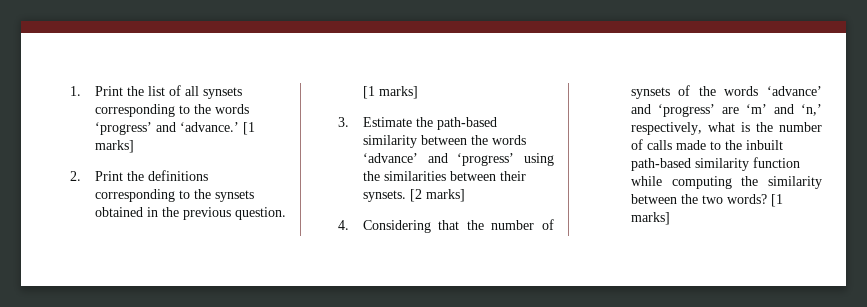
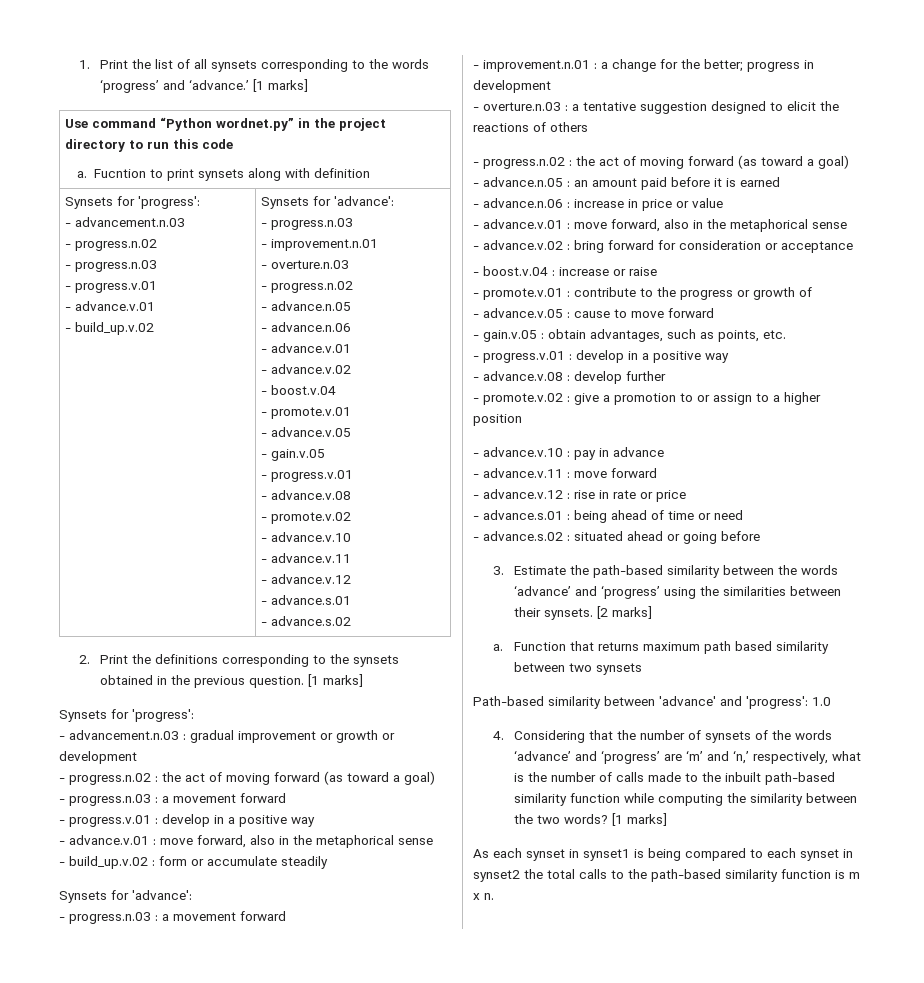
+ Use command “Python wordnet.py” in the project directory to run this code
+ a. Fucntion to print synsets along with definition
+ Synsets for 'progress':
+ - advancement.n.03
+ - progress.n.02
+ - progress.n.03
+ - progress.v.01
+ - advance.v.01
+ - build_up.v.02 | Synsets for 'advance':
+ - progress.n.03
+ - improvement.n.01
+ - overture.n.03
+ - progress.n.02
+ - advance.n.05
+ - advance.n.06
+ - advance.v.01
+ - advance.v.02
+ - boost.v.04
+ - promote.v.01
+ - advance.v.05
+ - gain.v.05
+ - progress.v.01
+ - advance.v.08
+ - promote.v.02
+ - advance.v.10
+ - advance.v.11
+ - advance.v.12
+ - advance.s.01
+ - advance.s.02
  2. Print the definitions corresponding to the synsets obtained in the previous question. [1 marks]
+ Synsets for 'progress':
+ - advancement.n.03 : gradual improvement or growth or development
+ - progress.n.02 : the act of moving forward (as toward a goal)
+ - progress.n.03 : a movement forward
+ - progress.v.01 : develop in a positive way
+ - advance.v.01 : move forward, also in the metaphorical sense
+ - build_up.v.02 : form or accumulate steadily
+ Synsets for 'advance':
+ - progress.n.03 : a movement forward
+ - improvement.n.01 : a change for the better; progress in development
+ - overture.n.03 : a tentative suggestion designed to elicit the reactions of others
+ - progress.n.02 : the act of moving forward (as toward a goal)
+ - advance.n.05 : an amount paid before it is earned
+ - advance.n.06 : increase in price or value
+ - advance.v.01 : move forward, also in the metaphorical sense
+ - advance.v.02 : bring forward for consideration or acceptance
+ - boost.v.04 : increase or raise
+ - promote.v.01 : contribute to the progress or growth of
+ - advance.v.05 : cause to move forward
+ - gain.v.05 : obtain advantages, such as points, etc.
+ - progress.v.01 : develop in a positive way
+ - advance.v.08 : develop further
+ - promote.v.02 : give a promotion to or assign to a higher position
+ - advance.v.10 : pay in advance
+ - advance.v.11 : move forward
+ - advance.v.12 : rise in rate or price
+ - advance.s.01 : being ahead of time or need
+ - advance.s.02 : situated ahead or going before
+ a. Function that returns maximum path based similarity between two synsets
+ Path-based similarity between 'advance' and 'progress': 1.0
+ As each synset in synset1 is being compared to each synset in synset2 the total calls to the path-based similarity function is m x n.

